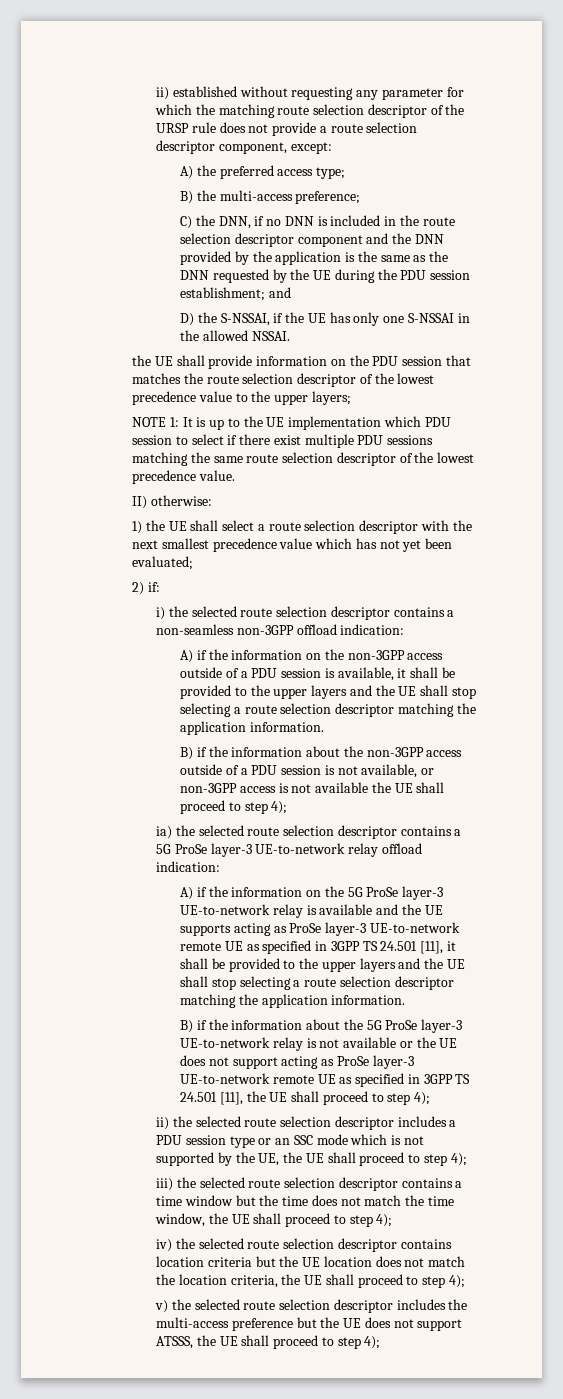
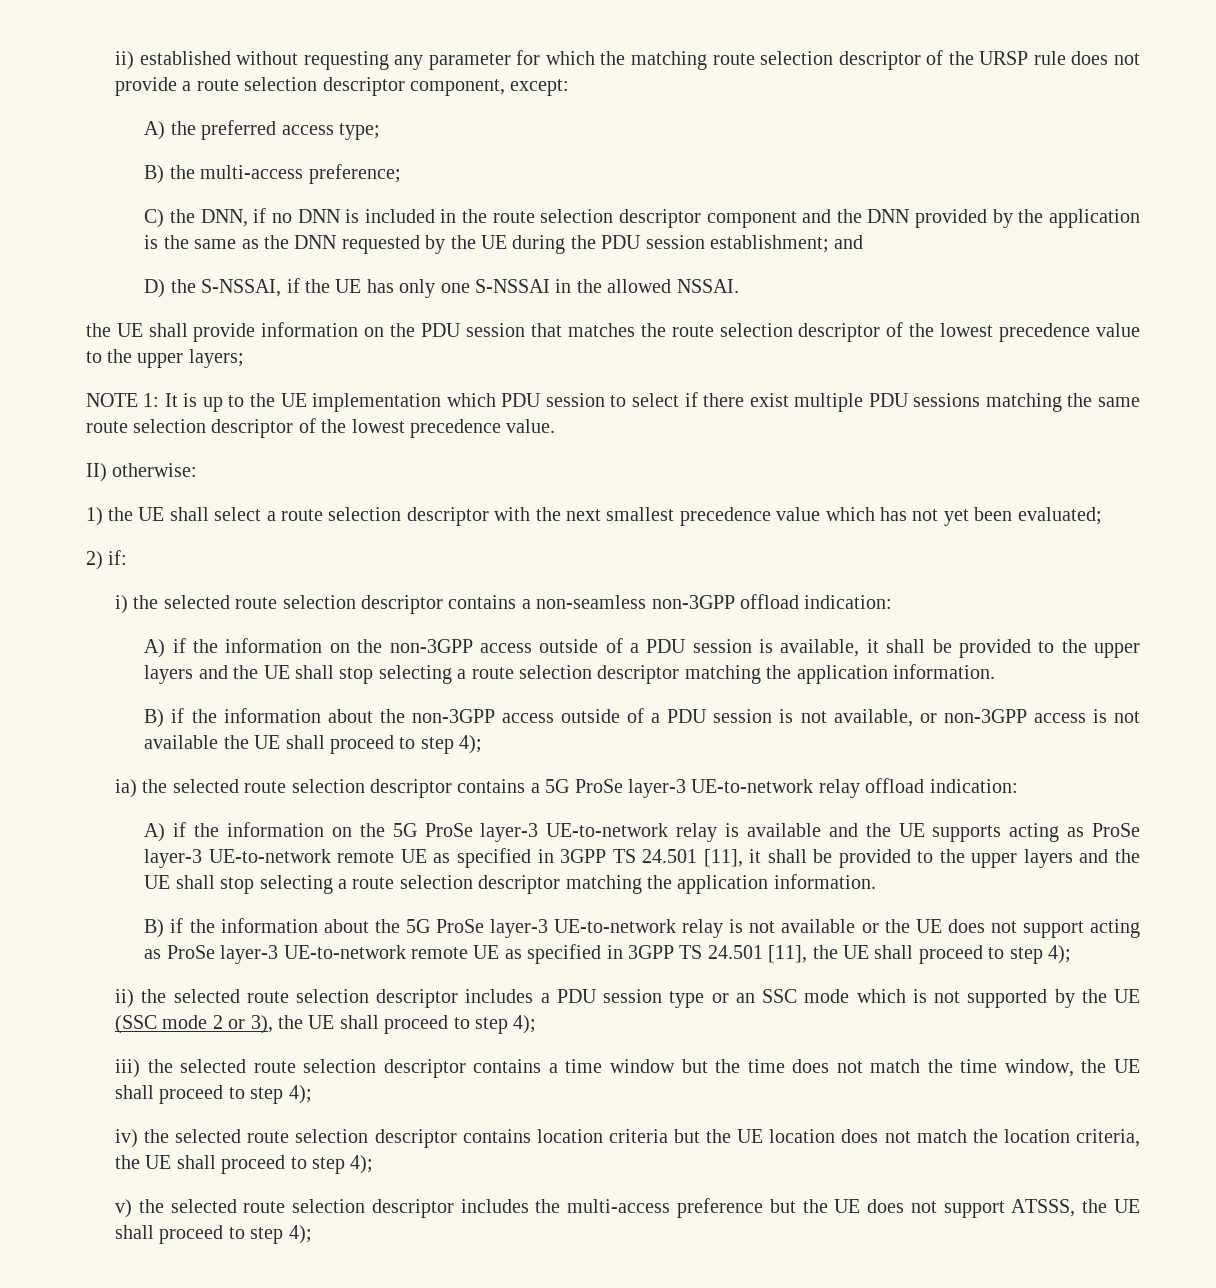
- ii) the selected route selection descriptor includes a PDU session type or an SSC mode which is not supported by the UE, the UE shall proceed to step 4);
+ ii) the selected route selection descriptor includes a PDU session type or an SSC mode which is not supported by the UE (SSC mode 2 or 3), the UE shall proceed to step 4);

